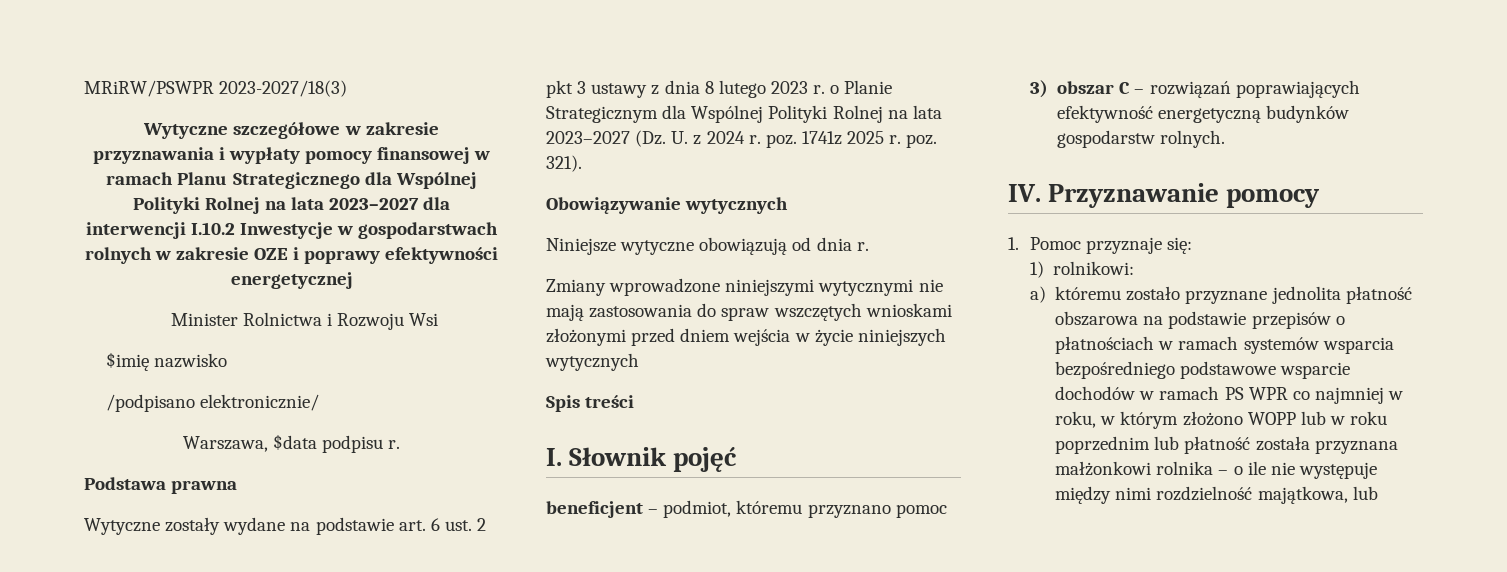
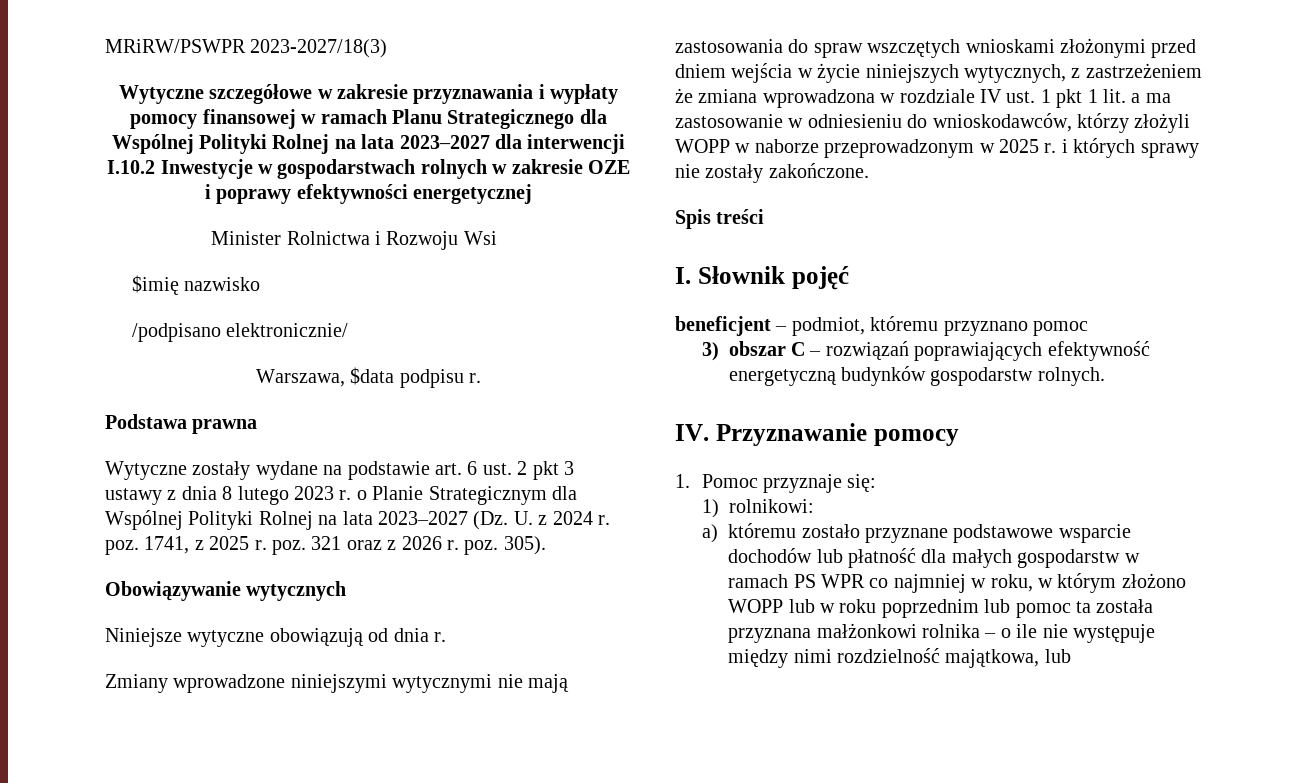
- Wytyczne zostały wydane na podstawie art. 6 ust. 2 pkt 3 ustawy z dnia 8 lutego 2023 r. o Planie Strategicznym dla Wspólnej Polityki Rolnej na lata 2023–2027 (Dz. U. z 2024 r. poz. 1741z 2025 r. poz. 321).
+ Wytyczne zostały wydane na podstawie art. 6 ust. 2 pkt 3 ustawy z dnia 8 lutego 2023 r. o Planie Strategicznym dla Wspólnej Polityki Rolnej na lata 2023–2027 (Dz. U. z 2024 r. poz. 1741, z 2025 r. poz. 321 oraz z 2026 r. poz. 305).
- Zmiany wprowadzone niniejszymi wytycznymi nie mają zastosowania do spraw wszczętych wnioskami złożonymi przed dniem wejścia w życie niniejszych wytycznych
+ Zmiany wprowadzone niniejszymi wytycznymi nie mają zastosowania do spraw wszczętych wnioskami złożonymi przed dniem wejścia w życie niniejszych wytycznych, z zastrzeżeniem że zmiana wprowadzona w rozdziale IV ust. 1 pkt 1 lit. a ma zastosowanie w odniesieniu do wnioskodawców, którzy złożyli WOPP w naborze przeprowadzonym w 2025 r. i których sprawy nie zostały zakończone.
- a) któremu zostało przyznane jednolita płatność obszarowa na podstawie przepisów o płatnościach w ramach systemów wsparcia bezpośredniego podstawowe wsparcie dochodów w ramach PS WPR co najmniej w roku, w którym złożono WOPP lub w roku poprzednim lub płatność została przyznana małżonkowi rolnika – o ile nie występuje między nimi rozdzielność majątkowa, lub
+ a) któremu zostało przyznane podstawowe wsparcie dochodów lub płatność dla małych gospodarstw w ramach PS WPR co najmniej w roku, w którym złożono WOPP lub w roku poprzednim lub pomoc ta została przyznana małżonkowi rolnika – o ile nie występuje między nimi rozdzielność majątkowa, lub

